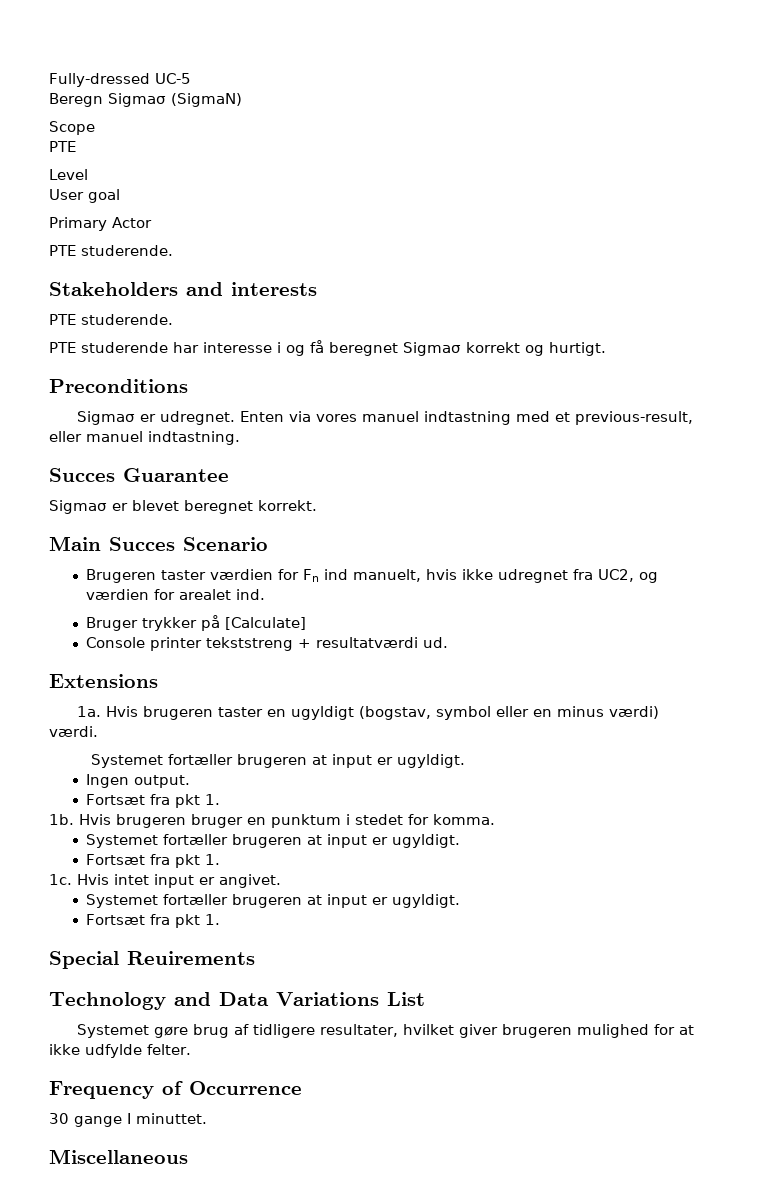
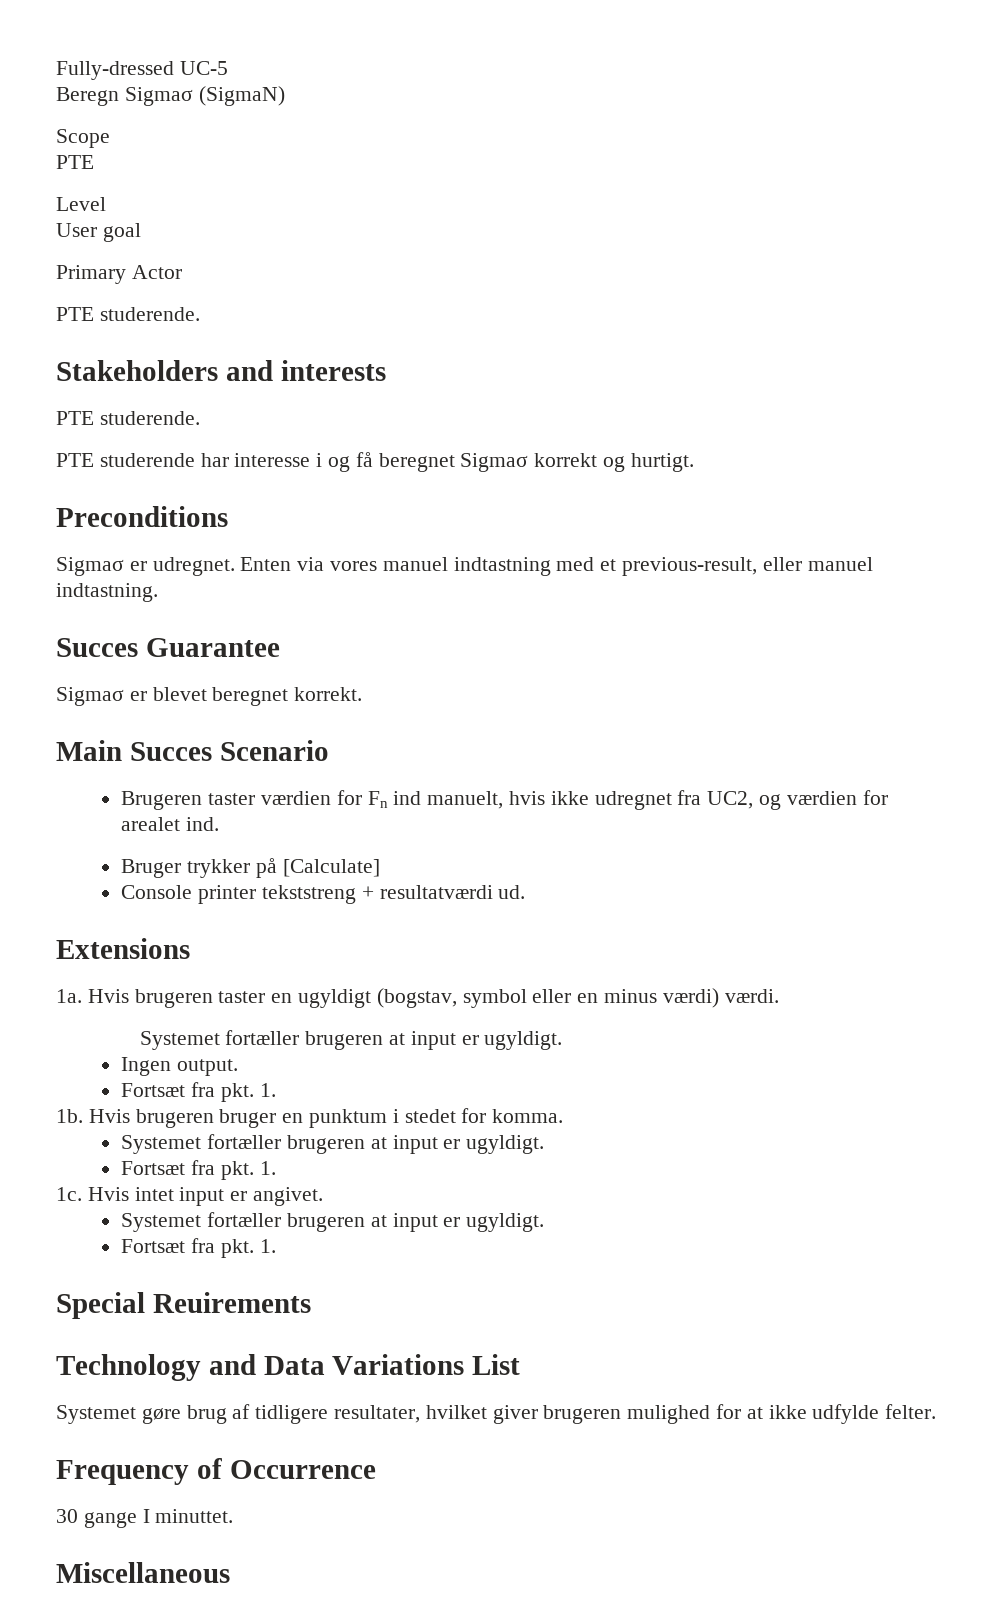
  Ingen output.
- Fortsæt fra pkt 1.
+ Fortsæt fra pkt. 1.
  Hvis brugeren bruger en punktum i stedet for komma.
  Systemet fortæller brugeren at input er ugyldigt.
- Fortsæt fra pkt 1.
+ Fortsæt fra pkt. 1.
  Hvis intet input er angivet.
  Systemet fortæller brugeren at input er ugyldigt.
- Fortsæt fra pkt 1.
+ Fortsæt fra pkt. 1.

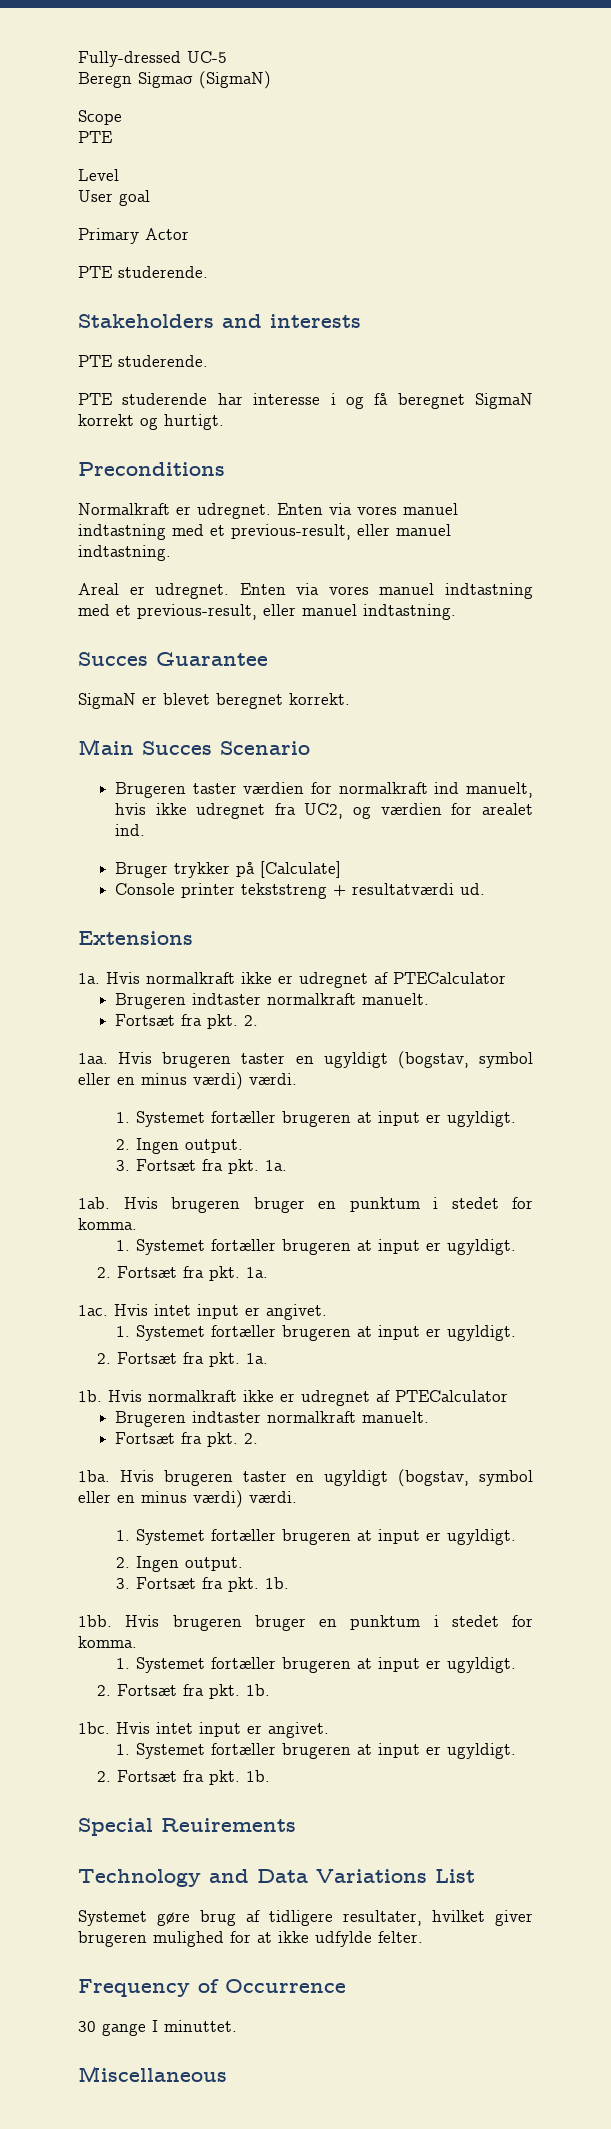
- PTE studerende har interesse i og få beregnet Sigmaσ korrekt og hurtigt.
+ PTE studerende har interesse i og få beregnet SigmaN korrekt og hurtigt.
- Sigmaσ er udregnet.
+ Normalkraft er udregnet. Enten via vores manuel indtastning med et previous-result, eller manuel indtastning.
+ Areal er udregnet.
- Sigmaσ er blevet beregnet korrekt.
+ SigmaN er blevet beregnet korrekt.
- Brugeren taster værdien for Fn ind manuelt, hvis ikke udregnet fra UC2, og værdien for arealet ind.
+ Brugeren taster værdien for normalkraft ind manuelt, hvis ikke udregnet fra UC2, og værdien for arealet ind.
- 1a. Hvis brugeren taster en ugyldigt (bogstav, symbol eller en minus værdi) værdi.
- Systemet fortæller brugeren at input er ugyldigt.
- Ingen output.
- Fortsæt fra pkt. 1.
- 1b. Hvis brugeren bruger en punktum i stedet for komma.
- Systemet fortæller brugeren at input er ugyldigt.
- Fortsæt fra pkt. 1.
- 1c. Hvis intet input er angivet.
- Systemet fortæller brugeren at input er ugyldigt.
- Fortsæt fra pkt. 1.
+ 1a. Hvis normalkraft ikke er udregnet af PTECalculator
+ Brugeren indtaster normalkraft manuelt.
+ Fortsæt fra pkt. 2.
+ 1aa. Hvis brugeren taster en ugyldigt (bogstav, symbol eller en minus værdi) værdi.
+ 1. Systemet fortæller brugeren at input er ugyldigt.
+ 2. Ingen output.
+ 3. Fortsæt fra pkt. 1a.
+ 1ab. Hvis brugeren bruger en punktum i stedet for komma.
+ 1. Systemet fortæller brugeren at input er ugyldigt.
+ 2. Fortsæt fra pkt. 1a.
+ 1ac. Hvis intet input er angivet.
+ 1. Systemet fortæller brugeren at input er ugyldigt.
+ 2. Fortsæt fra pkt. 1a.
+ 1b. Hvis normalkraft ikke er udregnet af PTECalculator
+ Brugeren indtaster normalkraft manuelt.
+ Fortsæt fra pkt. 2.
+ 1ba. Hvis brugeren taster en ugyldigt (bogstav, symbol eller en minus værdi) værdi.
+ 1. Systemet fortæller brugeren at input er ugyldigt.
+ 2. Ingen output.
+ 3. Fortsæt fra pkt. 1b.
+ 1bb. Hvis brugeren bruger en punktum i stedet for komma.
+ 1. Systemet fortæller brugeren at input er ugyldigt.
+ 2. Fortsæt fra pkt. 1b.
+ 1bc. Hvis intet input er angivet.
+ 1. Systemet fortæller brugeren at input er ugyldigt.
+ 2. Fortsæt fra pkt. 1b.

